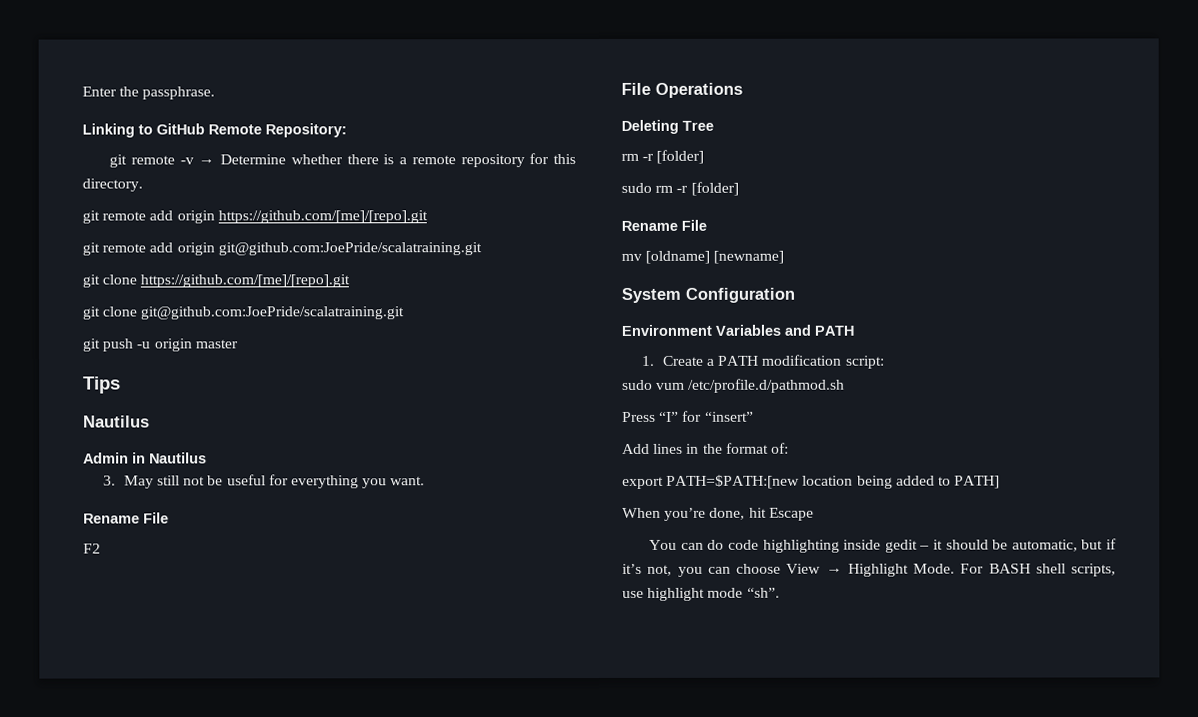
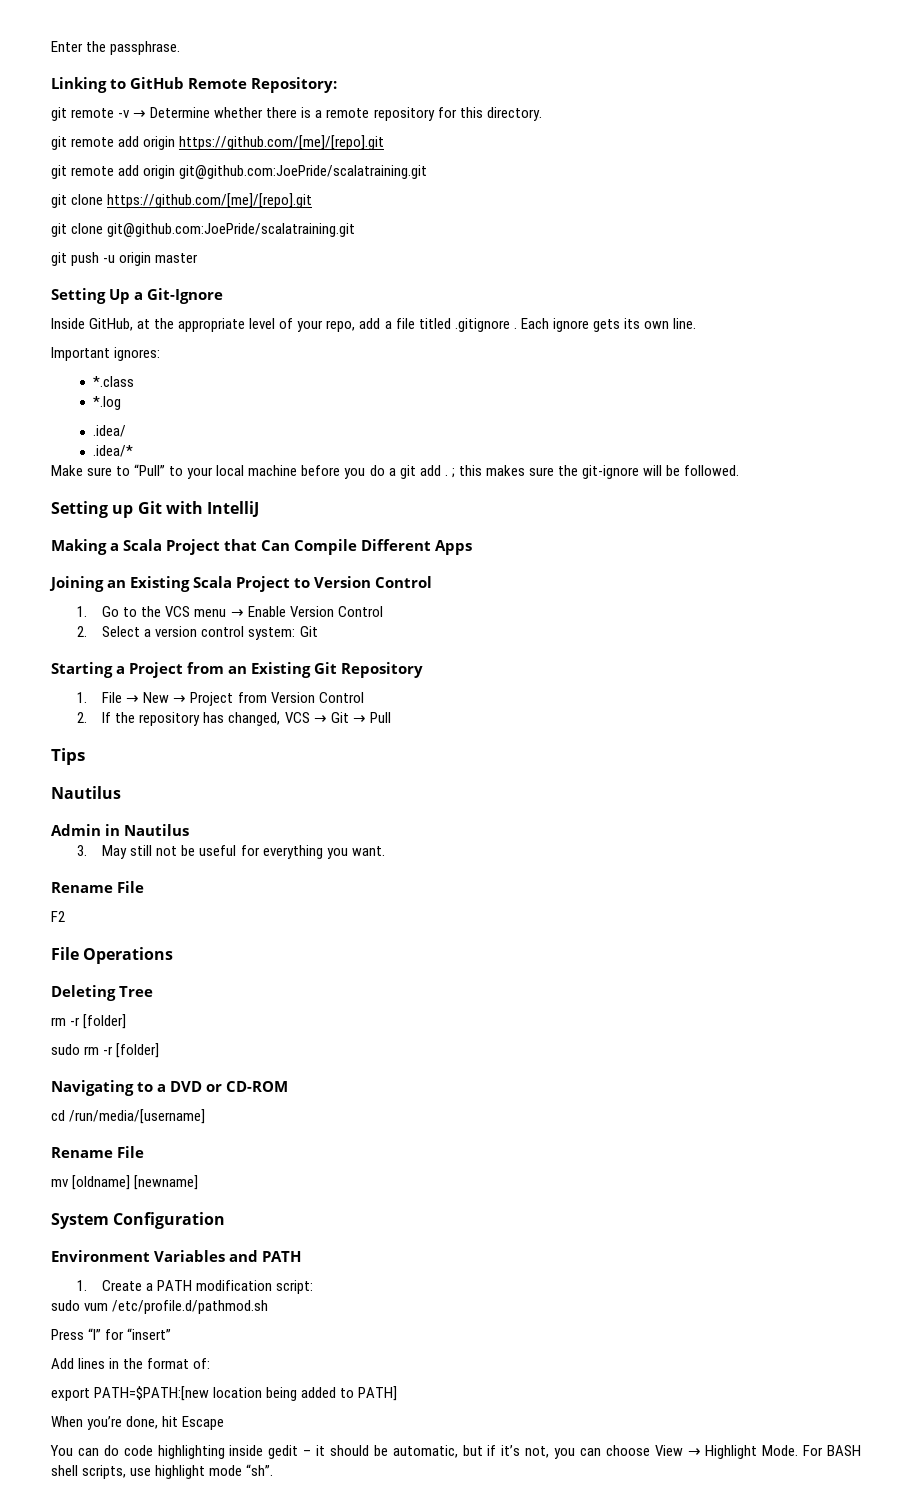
+ Setting Up a Git-Ignore
+ Inside GitHub, at the appropriate level of your repo, add a file titled .gitignore . Each ignore gets its own line.
+ Important ignores:
+ *.class
+ *.log
+ .idea/
+ .idea/*
+ Make sure to “Pull” to your local machine before you do a git add . ; this makes sure the git-ignore will be followed.
+ Setting up Git with IntelliJ
+ Making a Scala Project that Can Compile Different Apps
+ Joining an Existing Scala Project to Version Control
+ 1. Go to the VCS menu → Enable Version Control
+ 2. Select a version control system: Git
+ Starting a Project from an Existing Git Repository
+ 1. File → New → Project from Version Control
+ 2. If the repository has changed, VCS → Git → Pull
+ Navigating to a DVD or CD-ROM
+ cd /run/media/[username]

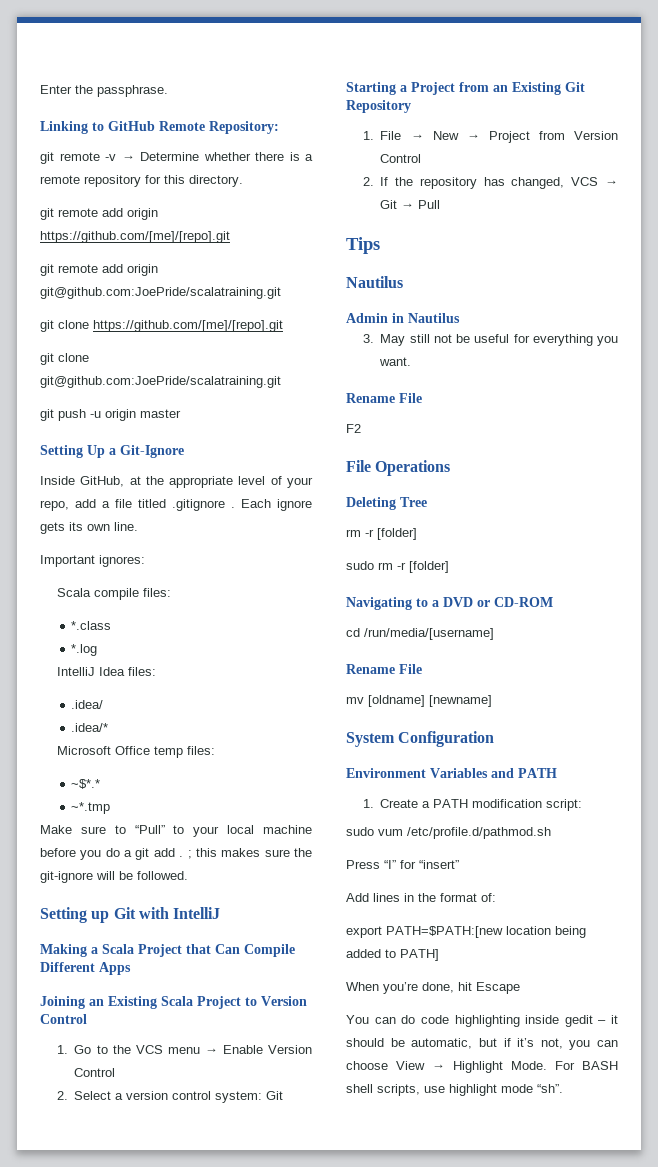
+ Scala compile files:
+ IntelliJ Idea files:
+ Microsoft Office temp files:
+ ~$*.*
+ ~*.tmp

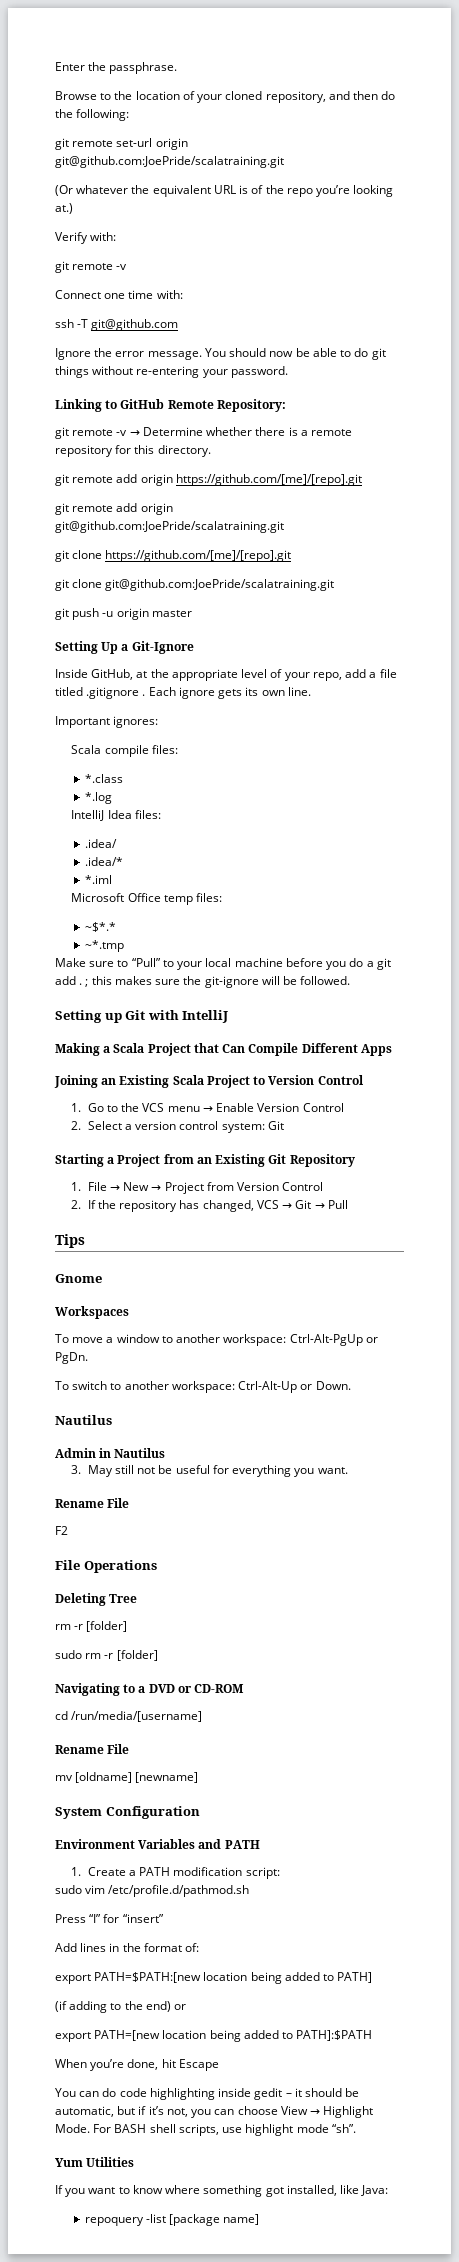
+ Browse to the location of your cloned repository, and then do the following:
+ git remote set-url origin git@github.com:JoePride/scalatraining.git
+ (Or whatever the equivalent URL is of the repo you’re looking at.)
+ Verify with:
+ git remote -v
+ Connect one time with:
+ ssh -T git@github.com
+ Ignore the error message. You should now be able to do git things without re-entering your password.
+ *.iml
+ Gnome
+ Workspaces
+ To move a window to another workspace: Ctrl-Alt-PgUp or PgDn.
+ To switch to another workspace: Ctrl-Alt-Up or Down.
- sudo vum /etc/profile.d/pathmod.sh
+ sudo vim /etc/profile.d/pathmod.sh
+ (if adding to the end) or
+ export PATH=[new location being added to PATH]:$PATH
+ Yum Utilities
+ If you want to know where something got installed, like Java:
+ repoquery -list [package name]

